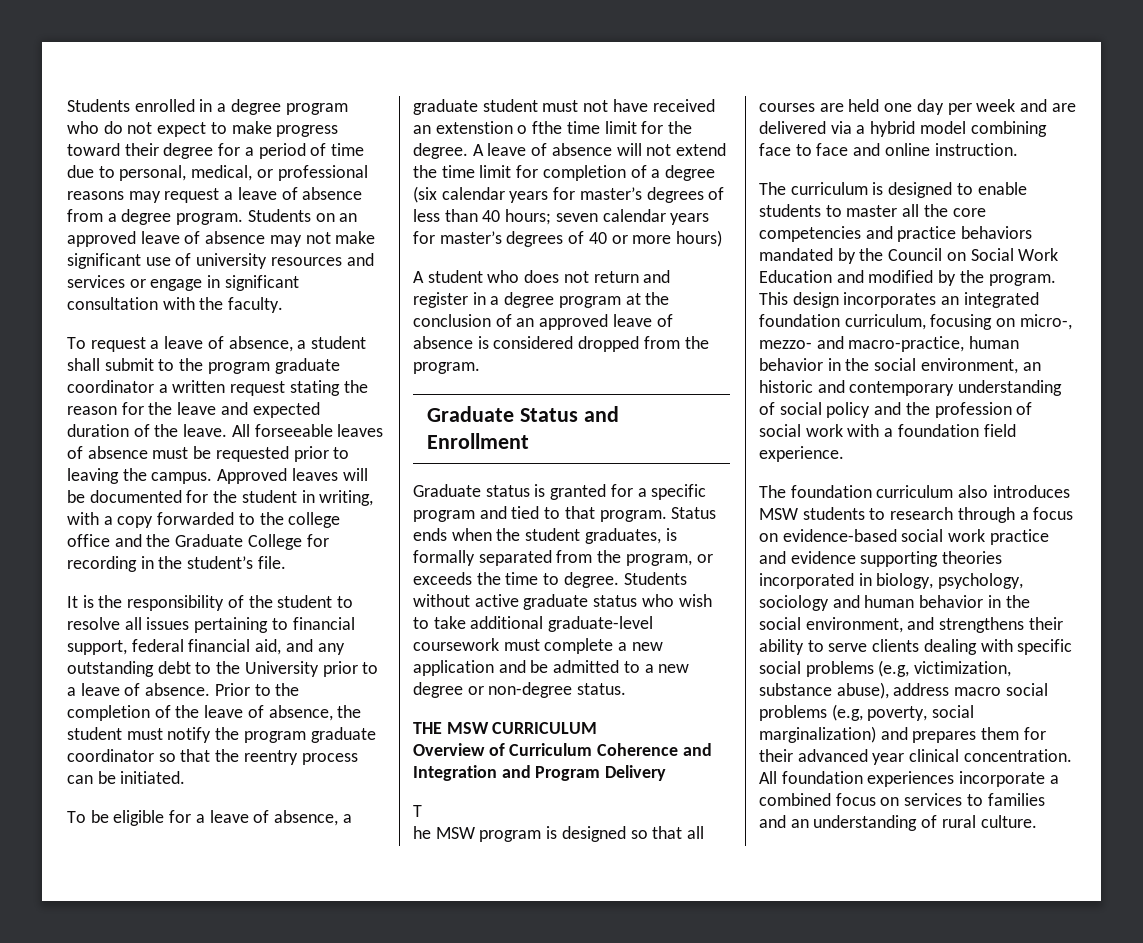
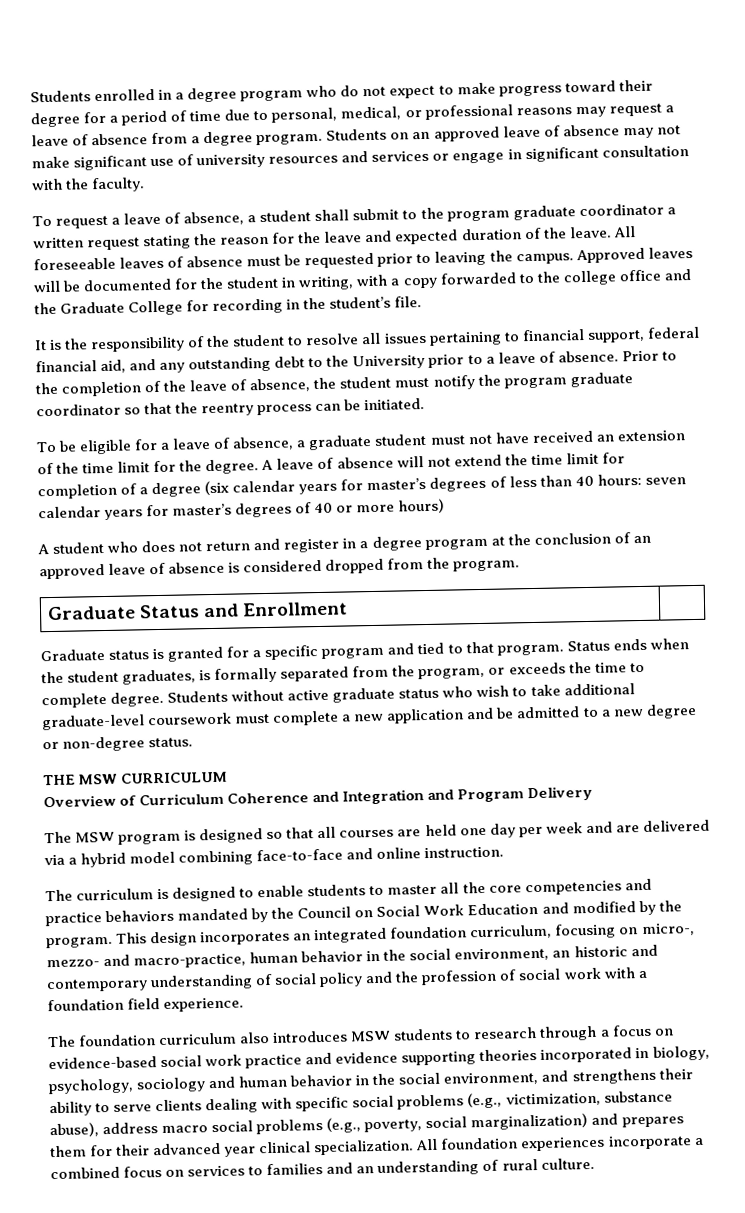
- All forseeable leaves of absence must be requested prior to leaving the campus.
+ All foreseeable leaves of absence must be requested prior to leaving the campus.
- To be eligible for a leave of absence, a graduate student must not have received an extenstion o fthe time limit for the degree.
+ To be eligible for a leave of absence, a graduate student must not have received an extension of the time limit for the degree.
- A leave of absence will not extend the time limit for completion of a degree (six calendar years for master’s degrees of less than 40 hours; seven calendar years for master’s degrees of 40 or more hours)
+ A leave of absence will not extend the time limit for completion of a degree (six calendar years for master’s degrees of less than 40 hours: seven calendar years for master’s degrees of 40 or more hours)
- Status ends when the student graduates, is formally separated from the program, or exceeds the time to degree.
+ Status ends when the student graduates, is formally separated from the program, or exceeds the time to complete degree.
- T
- he MSW program is designed so that all courses are held one day per week and are delivered via a hybrid model combining face to face and online instruction.
+ The MSW program is designed so that all courses are held one day per week and are delivered via a hybrid model combining face-to-face and online instruction.
- The foundation curriculum also introduces MSW students to research through a focus on evidence-based social work practice and evidence supporting theories incorporated in biology, psychology, sociology and human behavior in the social environment, and strengthens their ability to serve clients dealing with specific social problems (e.g, victimization, substance abuse), address macro social problems (e.g, poverty, social marginalization) and prepares them for their advanced year clinical concentration.
+ The foundation curriculum also introduces MSW students to research through a focus on evidence-based social work practice and evidence supporting theories incorporated in biology, psychology, sociology and human behavior in the social environment, and strengthens their ability to serve clients dealing with specific social problems (e.g., victimization, substance abuse), address macro social problems (e.g., poverty, social marginalization) and prepares them for their advanced year clinical specialization.

